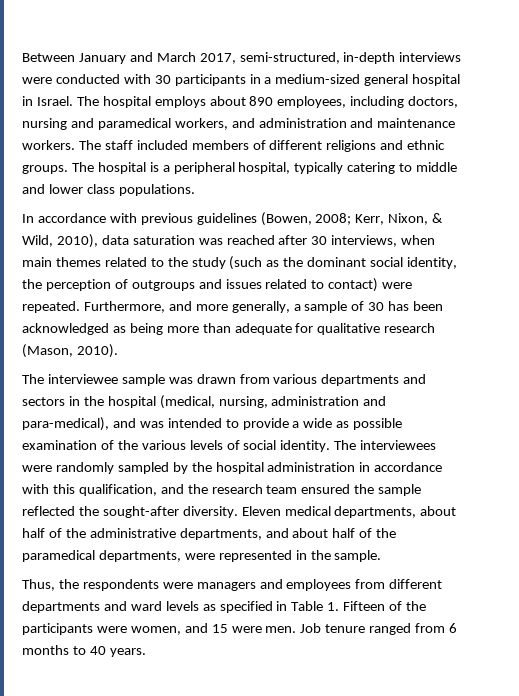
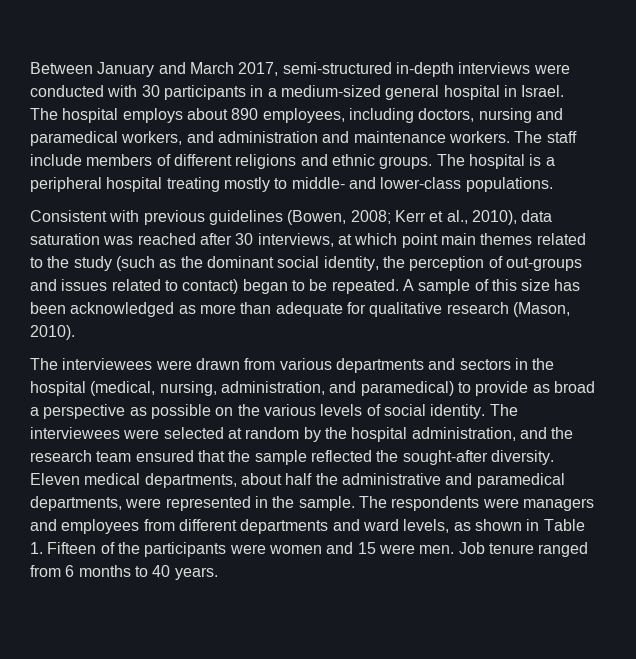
- Between January and March 2017, semi-structured, in-depth interviews were conducted with 30 participants in a medium-sized general hospital in Israel.
+ Between January and March 2017, semi-structured in-depth interviews were conducted with 30 participants in a medium-sized general hospital in Israel.
- The staff included members of different religions and ethnic groups.
+ The staff include members of different religions and ethnic groups.
- The hospital is a peripheral hospital, typically catering to middle and lower class populations.
+ The hospital is a peripheral hospital treating mostly to middle- and lower-class populations.
- In accordance with previous guidelines (Bowen, 2008; Kerr, Nixon, & Wild, 2010), data saturation was reached after 30 interviews, when main themes related to the study (such as the dominant social identity, the perception of outgroups and issues related to contact) were repeated. Furthermore, and more generally, a sample of 30 has been acknowledged as being more than adequate for qualitative research (Mason, 2010).
+ Consistent with previous guidelines (Bowen, 2008; Kerr et al., 2010), data saturation was reached after 30 interviews, at which point main themes related to the study (such as the dominant social identity, the perception of out-groups and issues related to contact) began to be repeated. A sample of this size has been acknowledged as more than adequate for qualitative research (Mason, 2010).
- The interviewee sample was drawn from various departments and sectors in the hospital (medical, nursing, administration and para-medical), and was intended to provide a wide as possible examination of the various levels of social identity.
+ The interviewees were drawn from various departments and sectors in the hospital (medical, nursing, administration, and paramedical) to provide as broad a perspective as possible on the various levels of social identity.
- The interviewees were randomly sampled by the hospital administration in accordance with this qualification, and the research team ensured the sample reflected the sought-after diversity.
+ The interviewees were selected at random by the hospital administration, and the research team ensured that the sample reflected the sought-after diversity.
- Eleven medical departments, about half of the administrative departments, and about half of the paramedical departments, were represented in the sample.
- Thus, the respondents were managers and employees from different departments and ward levels as specified in Table 1. Fifteen of the participants were women, and 15 were men.
+ Eleven medical departments, about half the administrative and paramedical departments, were represented in the sample. The respondents were managers and employees from different departments and ward levels, as shown in Table 1. Fifteen of the participants were women and 15 were men.

